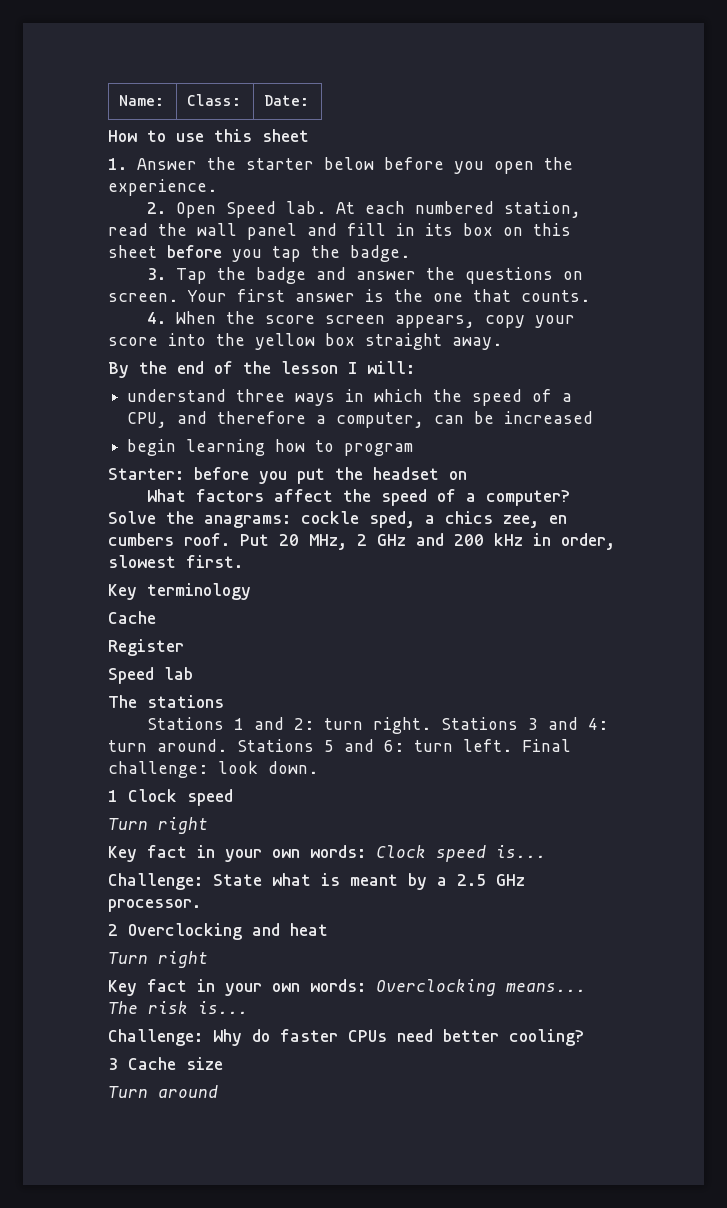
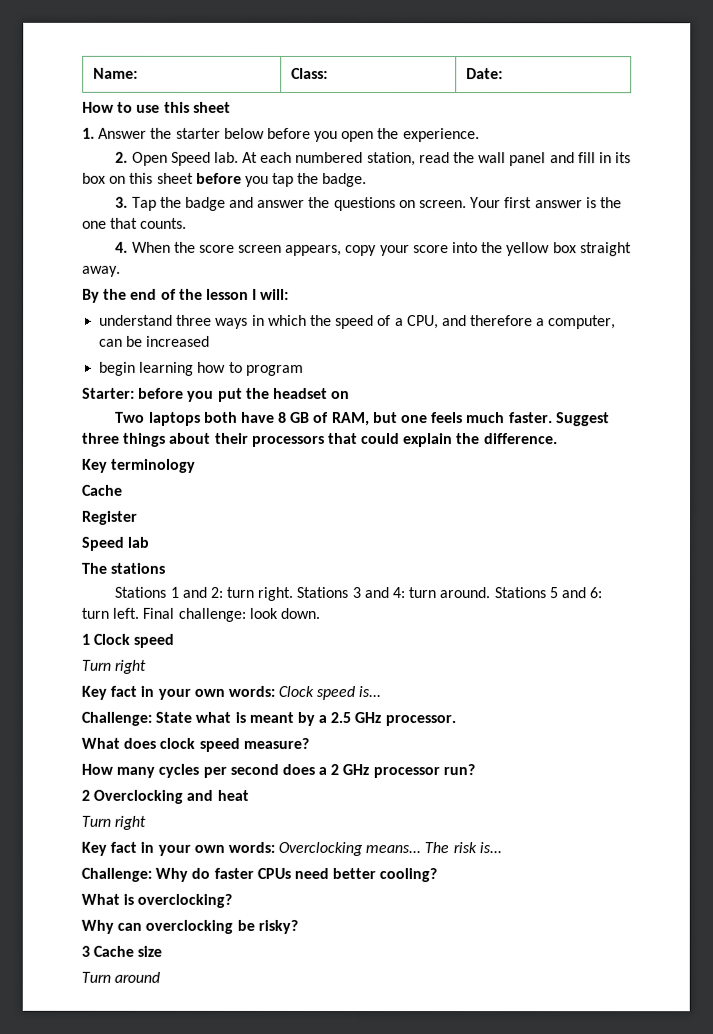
- What factors affect the speed of a computer? Solve the anagrams: cockle sped, a chics zee, en cumbers roof. Put 20 MHz, 2 GHz and 200 kHz in order, slowest first.
+ Two laptops both have 8 GB of RAM, but one feels much faster. Suggest three things about their processors that could explain the difference.
+ What does clock speed measure?
+ How many cycles per second does a 2 GHz processor run?
+ What is overclocking?
+ Why can overclocking be risky?

